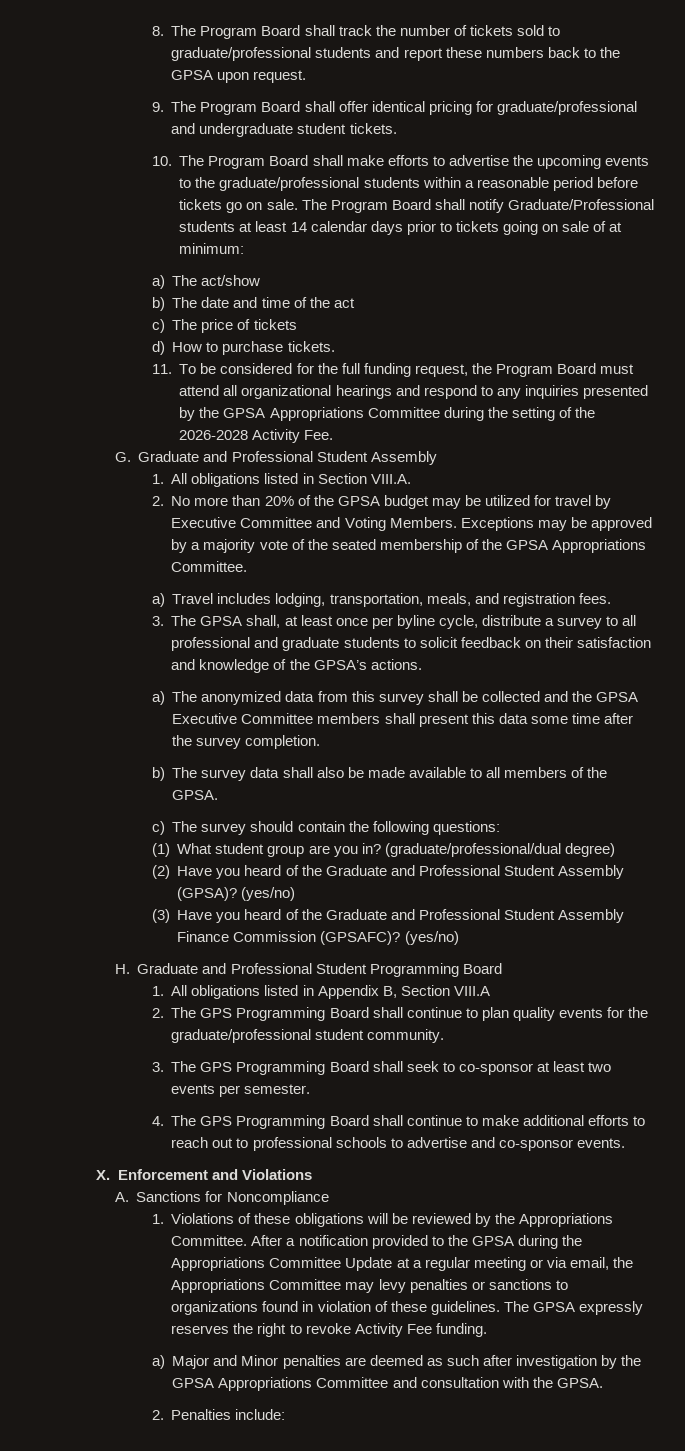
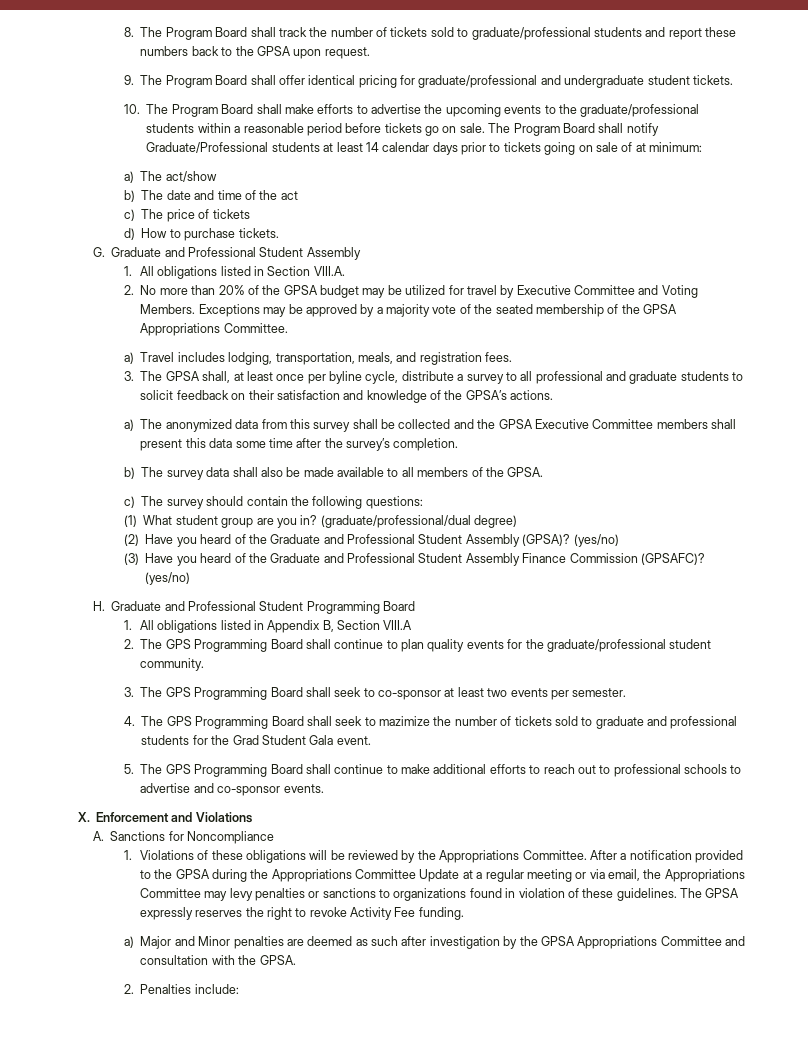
- 11. To be considered for the full funding request, the Program Board must attend all organizational hearings and respond to any inquiries presented by the GPSA Appropriations Committee during the setting of the 2026-2028 Activity Fee.
- a) The anonymized data from this survey shall be collected and the GPSA Executive Committee members shall present this data some time after the survey completion.
+ a) The anonymized data from this survey shall be collected and the GPSA Executive Committee members shall present this data some time after the survey’s completion.
- 4. The GPS Programming Board shall continue to make additional efforts to reach out to professional schools to advertise and co-sponsor events.
+ 4. The GPS Programming Board shall seek to mazimize the number of tickets sold to graduate and professional students for the Grad Student Gala event.
+ 5. The GPS Programming Board shall continue to make additional efforts to reach out to professional schools to advertise and co-sponsor events.

